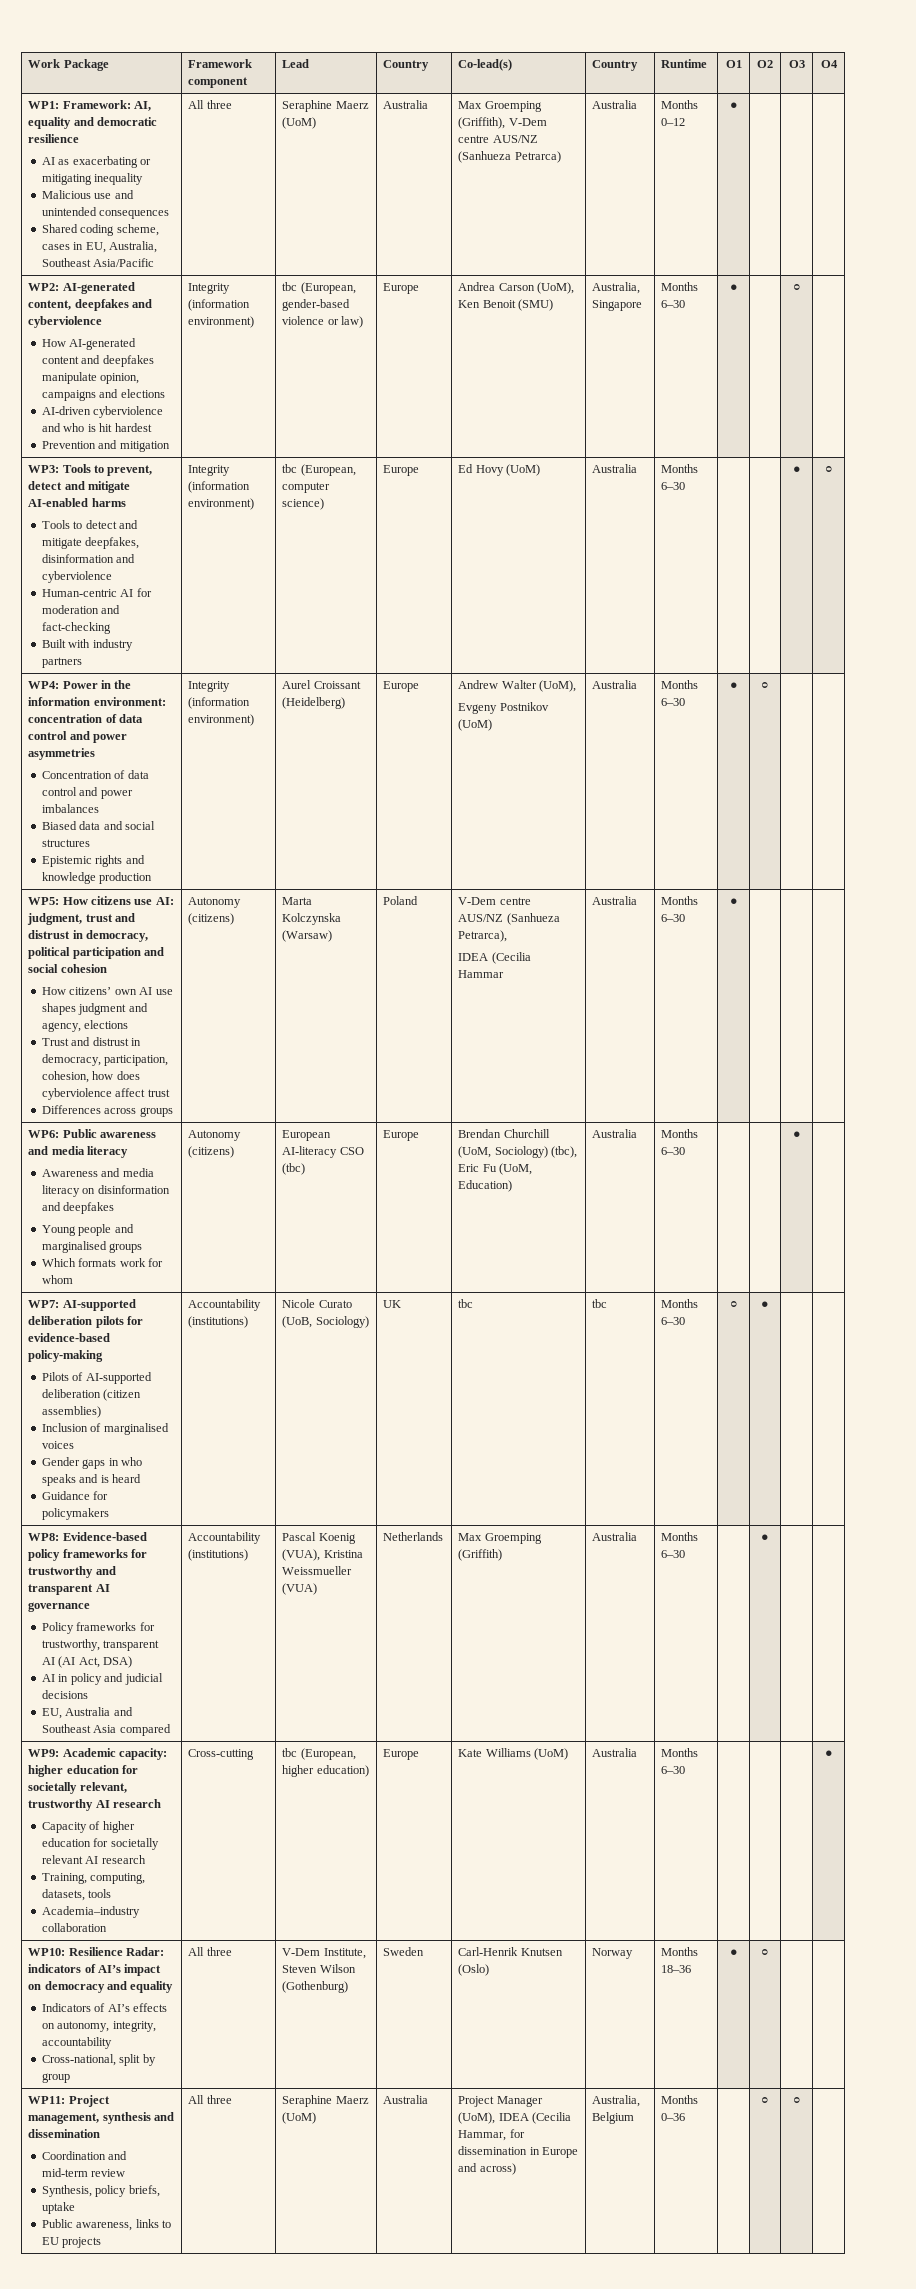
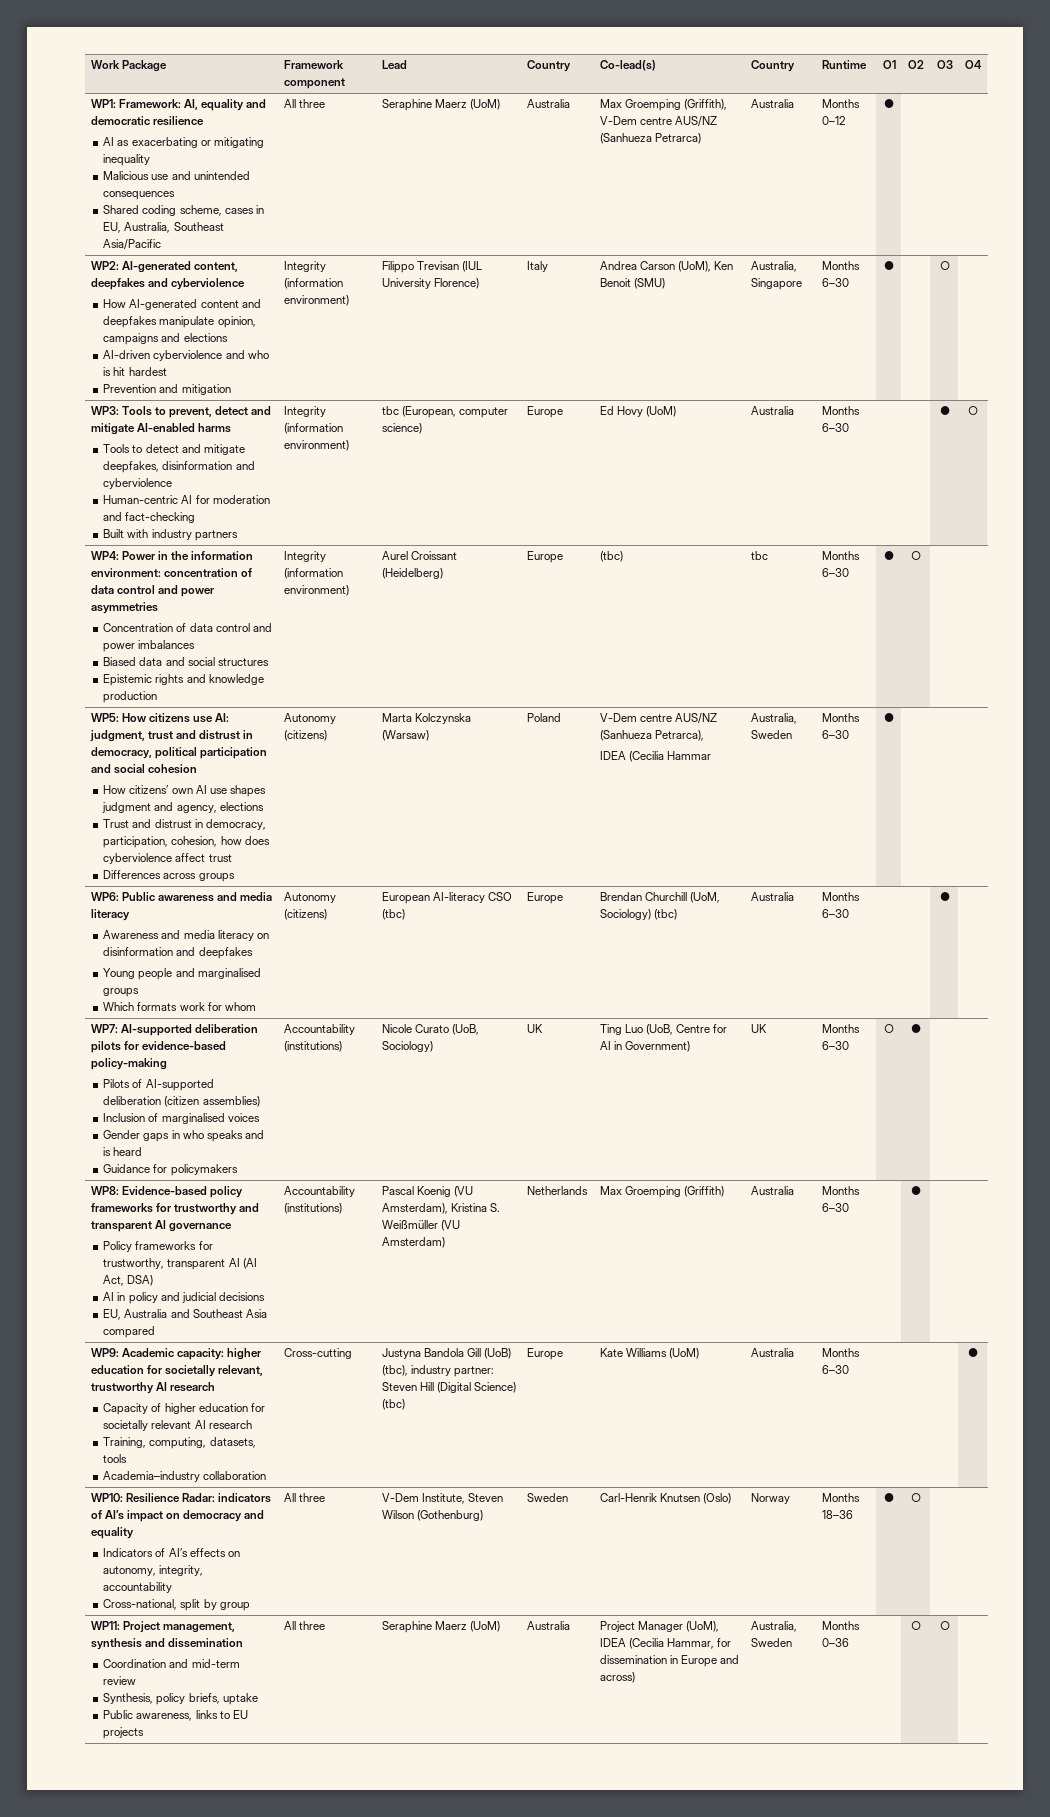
- tbc (European, gender-based violence or law) | Europe
+ Filippo Trevisan (IUL University Florence) | Italy
- Andrew Walter (UoM),
- Evgeny Postnikov (UoM) | Australia
+ (tbc) | tbc
- IDEA (Cecilia Hammar | Australia
+ IDEA (Cecilia Hammar | Australia, Sweden
- Brendan Churchill (UoM, Sociology) (tbc), Eric Fu (UoM, Education)
+ Brendan Churchill (UoM, Sociology) (tbc)
- tbc | tbc
+ Ting Luo (UoB, Centre for AI in Government) | UK
- Pascal Koenig (VUA), Kristina Weissmueller (VUA)
+ Pascal Koenig (VU Amsterdam), Kristina S. Weißmüller (VU Amsterdam)
- tbc (European, higher education)
+ Justyna Bandola Gill (UoB) (tbc), industry partner: Steven Hill (Digital Science) (tbc)
- Project Manager (UoM), IDEA (Cecilia Hammar, for dissemination in Europe and across) | Australia, Belgium
+ Project Manager (UoM), IDEA (Cecilia Hammar, for dissemination in Europe and across) | Australia, Sweden

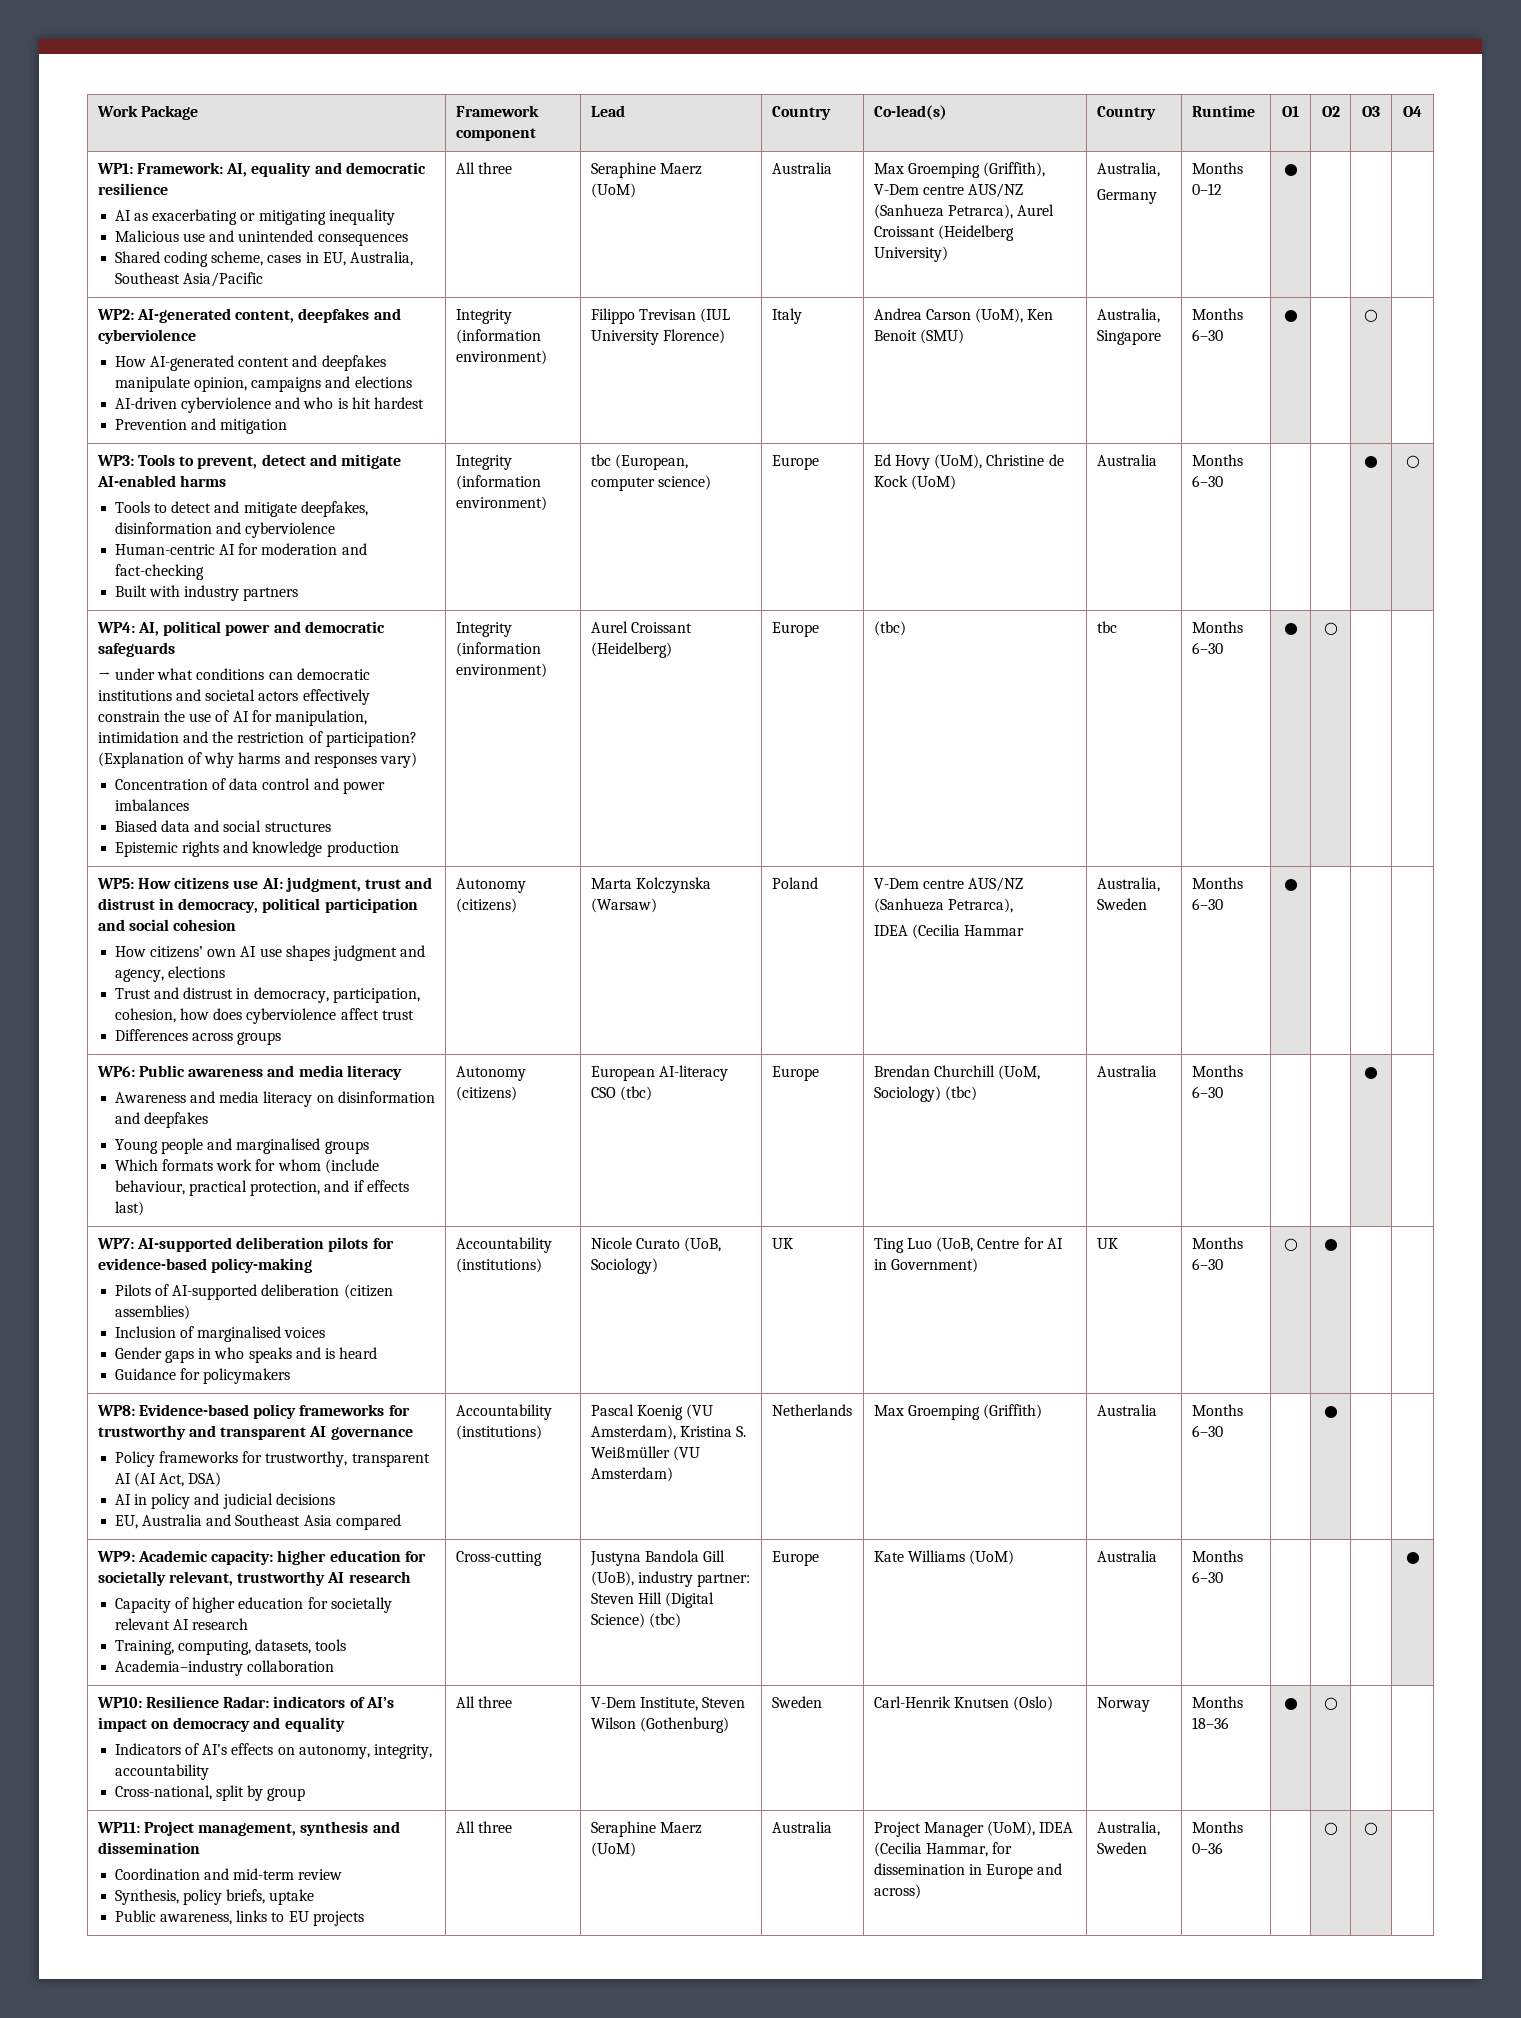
- Max Groemping (Griffith), V-Dem centre AUS/NZ (Sanhueza Petrarca) | Australia
+ Max Groemping (Griffith), V-Dem centre AUS/NZ (Sanhueza Petrarca), Aurel Croissant (Heidelberg University) | Australia,
+ Germany
- Ed Hovy (UoM)
+ Ed Hovy (UoM), Christine de Kock (UoM)
- WP4: Power in the information environment: concentration of data control and power asymmetries
+ WP4: AI, political power and democratic safeguards
+ → under what conditions can democratic institutions and societal actors effectively constrain the use of AI for manipulation, intimidation and the restriction of participation? (Explanation of why harms and responses vary)
- Which formats work for whom
+ Which formats work for whom (include behaviour, practical protection, and if effects last)
- Justyna Bandola Gill (UoB) (tbc), industry partner: Steven Hill (Digital Science) (tbc)
+ Justyna Bandola Gill (UoB), industry partner: Steven Hill (Digital Science) (tbc)

